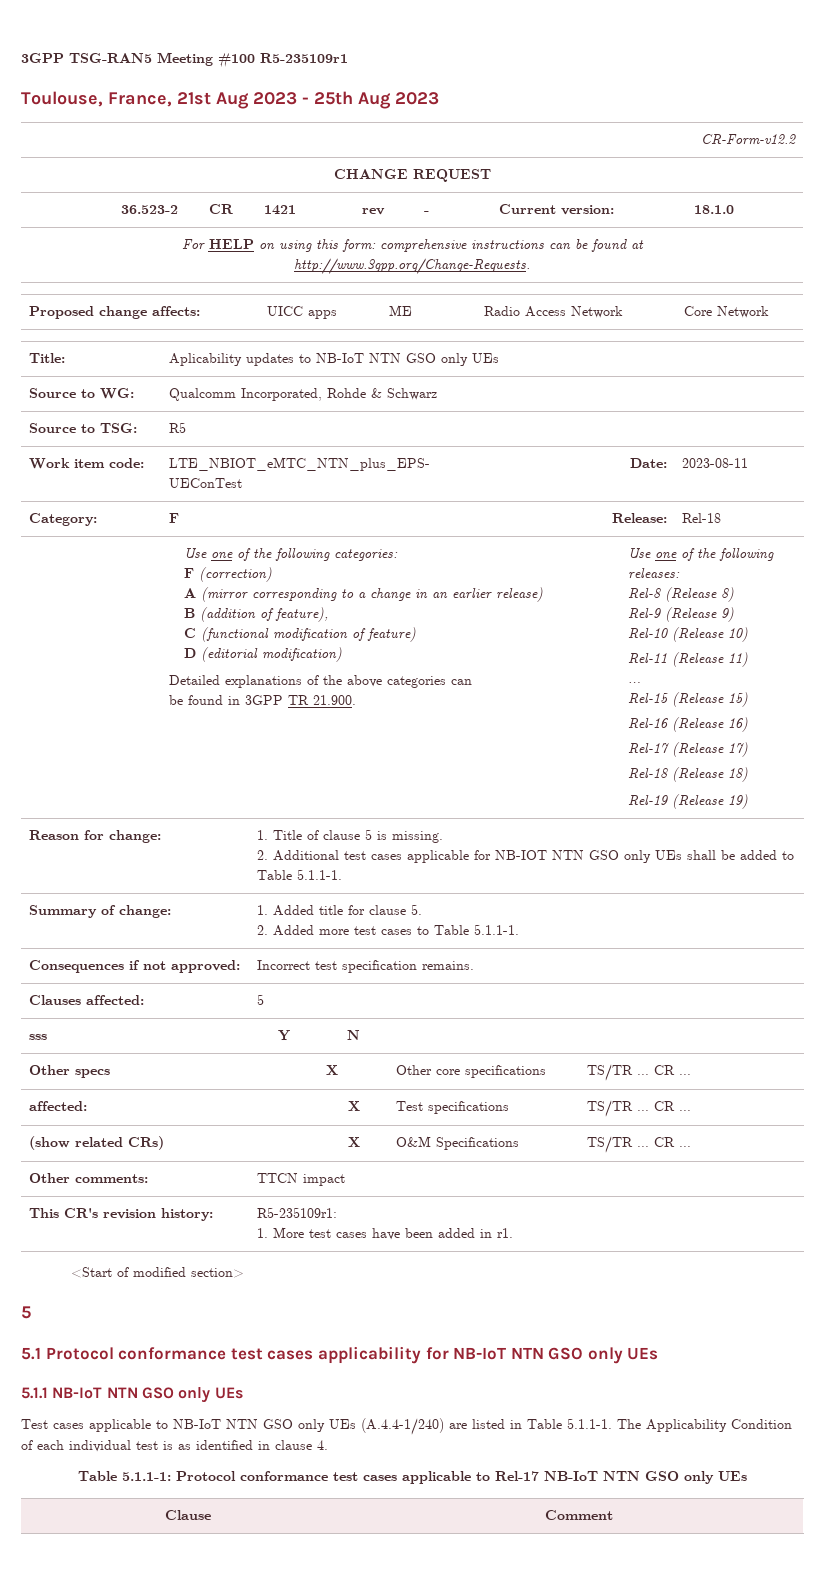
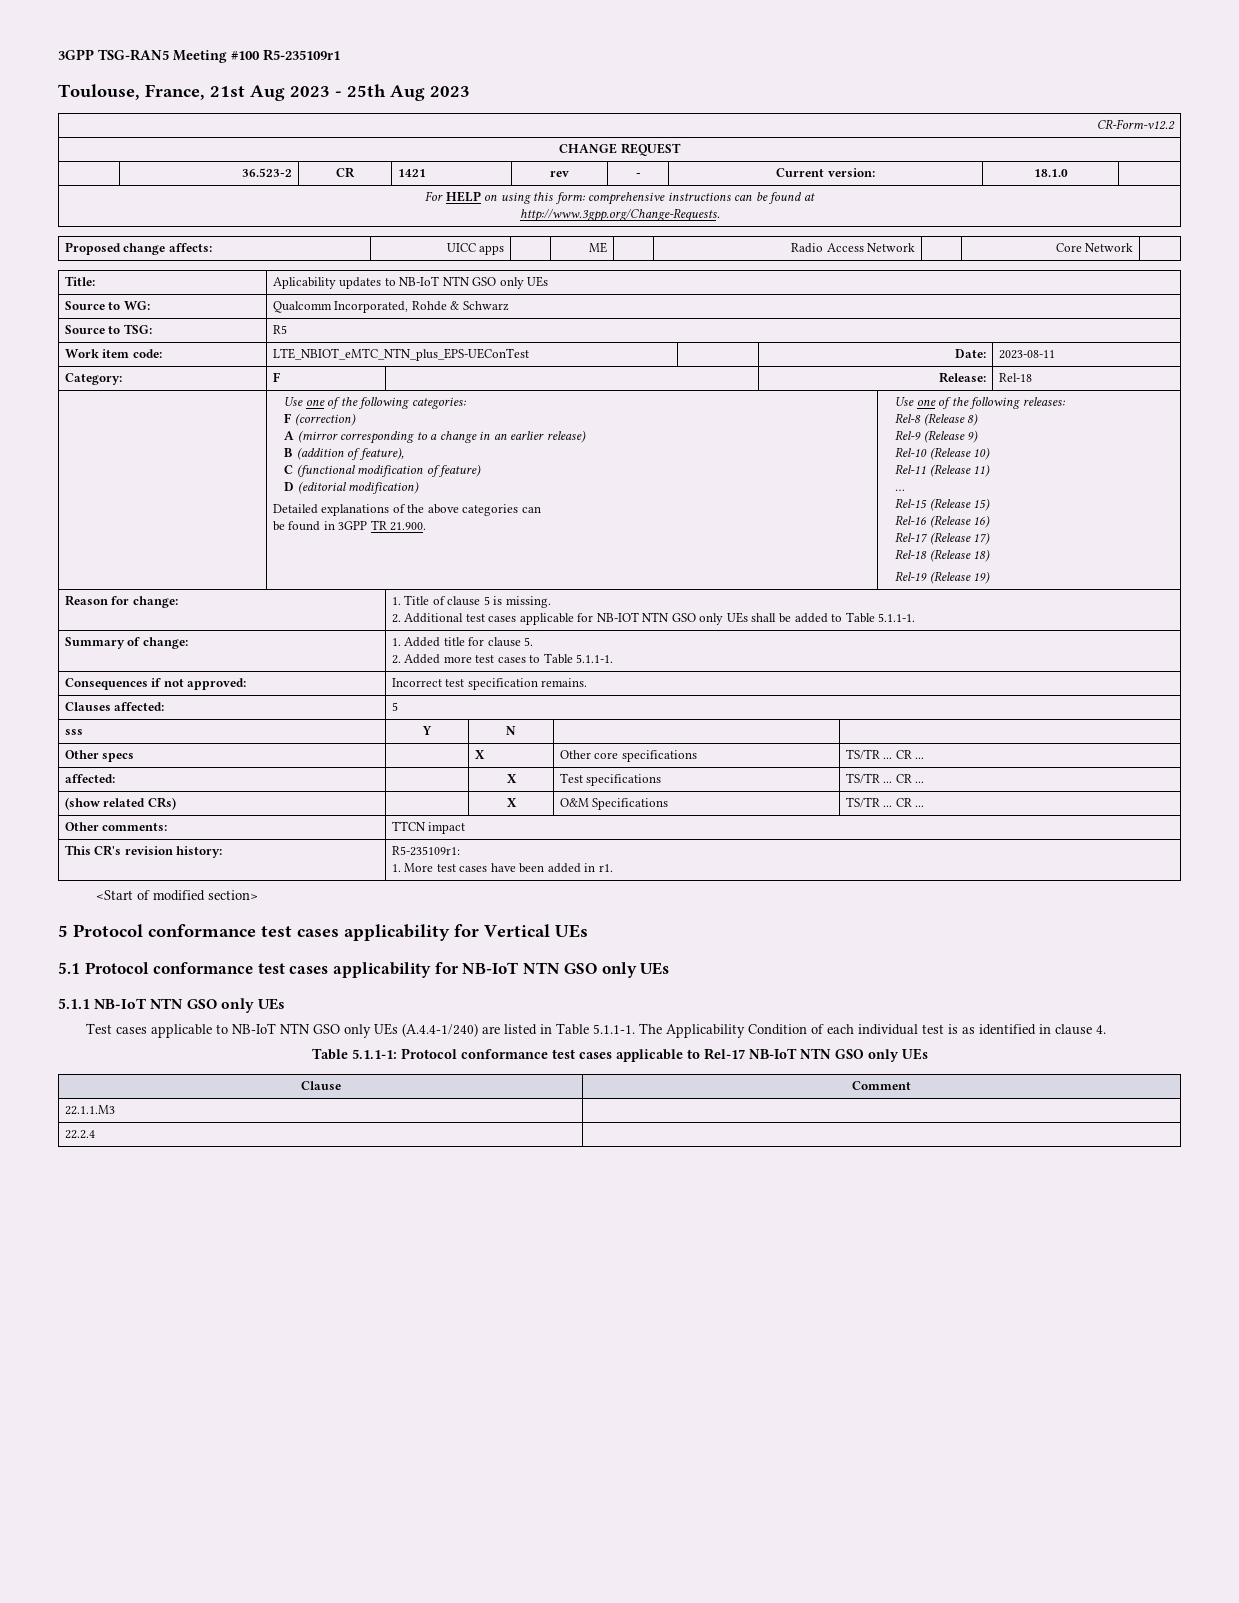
  <Start of modified section>
- 5
+ 5 Protocol conformance test cases applicability for Vertical UEs
+ 22.1.1.M3 |
+ 22.2.4 |

